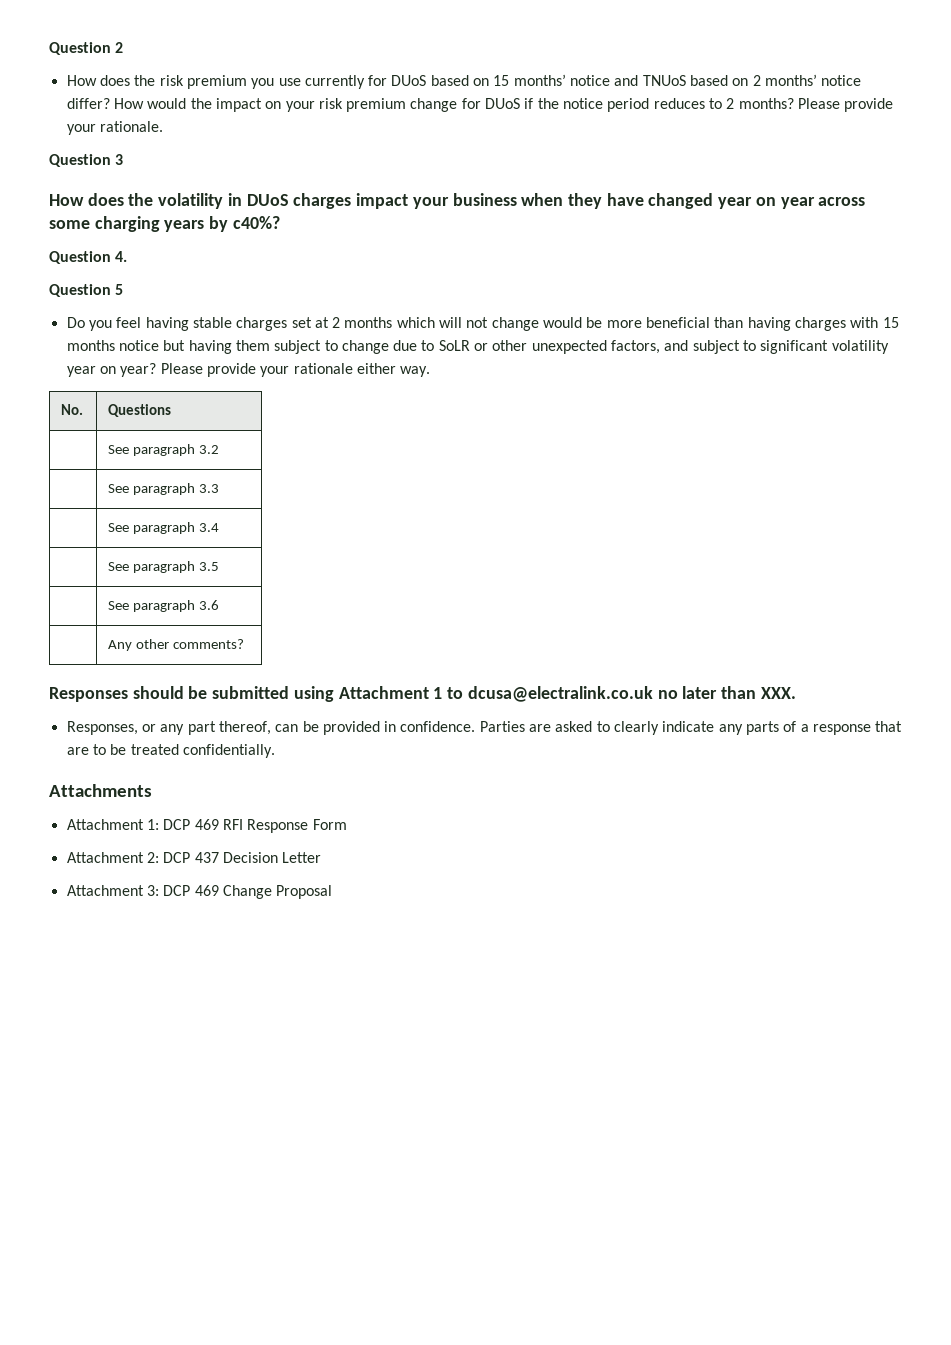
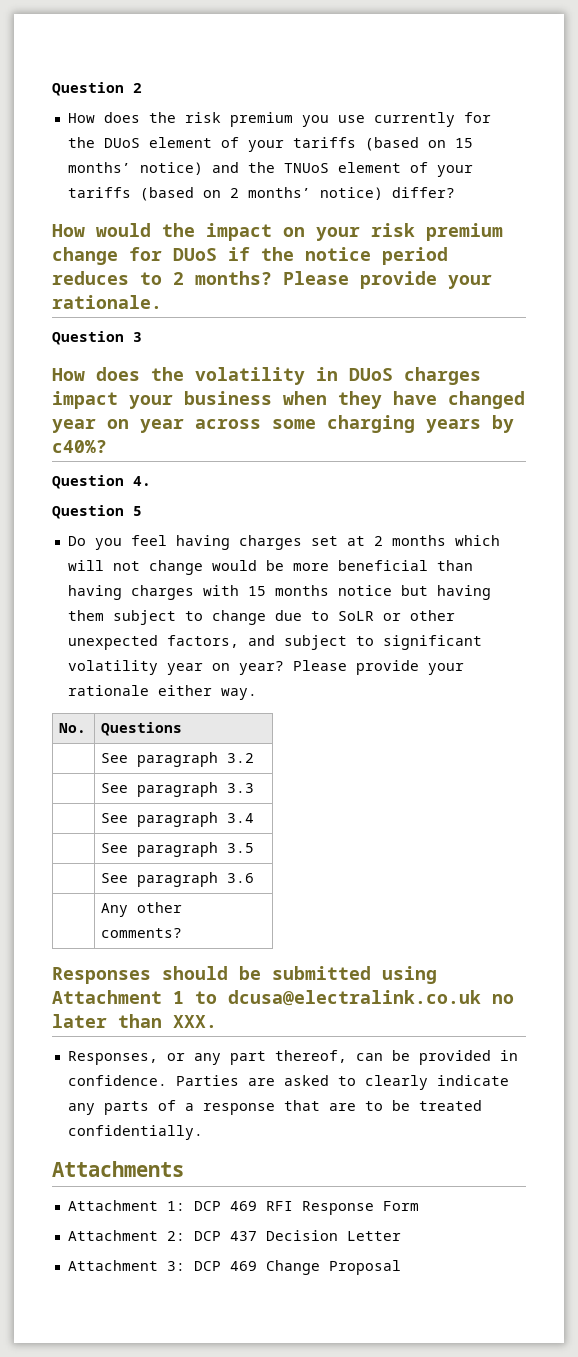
- How does the risk premium you use currently for DUoS based on 15 months’ notice and TNUoS based on 2 months’ notice differ? How would the impact on your risk premium change for DUoS if the notice period reduces to 2 months?
+ How does the risk premium you use currently for the DUoS element of your tariffs (based on 15 months’ notice) and the TNUoS element of your tariffs (based on 2 months’ notice) differ?
+ How would the impact on your risk premium change for DUoS if the notice period reduces to 2 months?
- Do you feel having stable charges set at 2 months which will not change would be more beneficial than having charges with 15 months notice but having them subject to change due to SoLR or other unexpected factors, and subject to significant volatility year on year?
+ Do you feel having charges set at 2 months which will not change would be more beneficial than having charges with 15 months notice but having them subject to change due to SoLR or other unexpected factors, and subject to significant volatility year on year?

